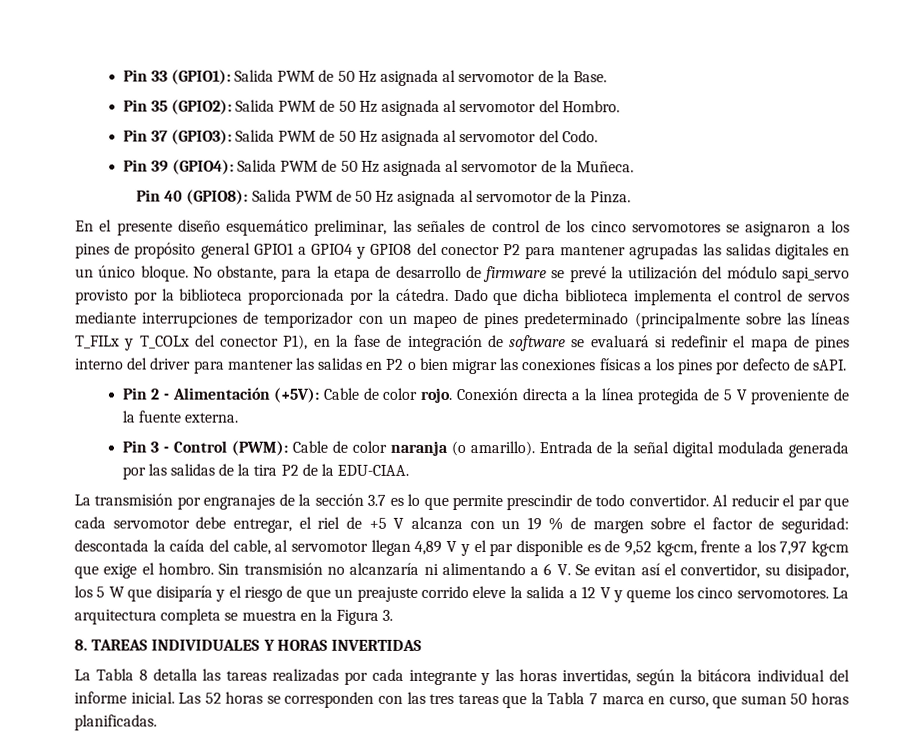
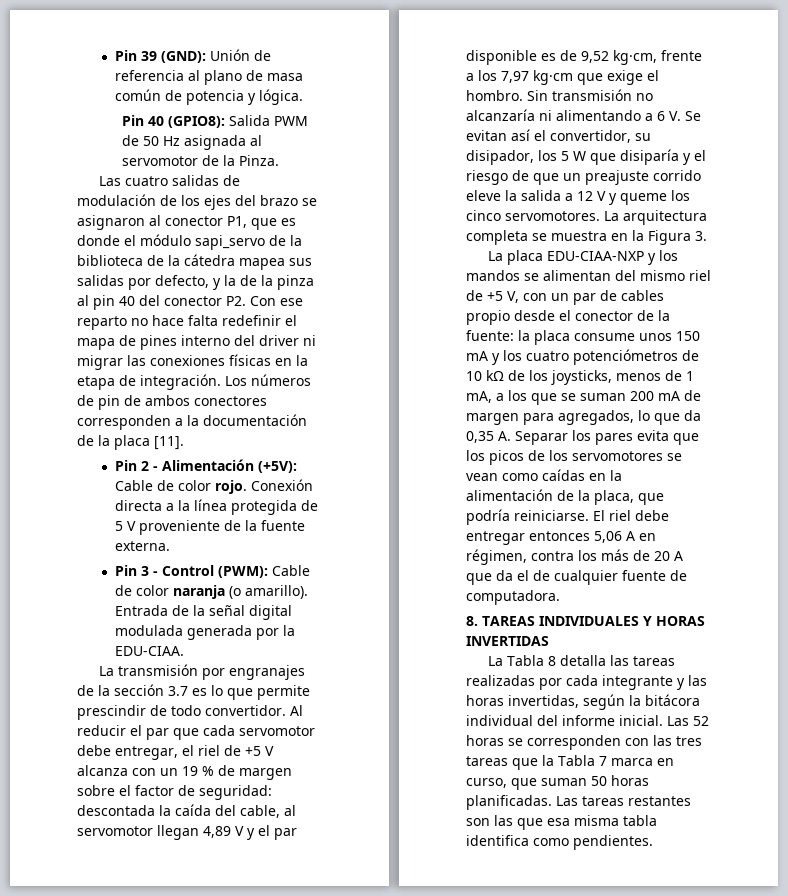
- Pin 33 (GPIO1): Salida PWM de 50 Hz asignada al servomotor de la Base.
- Pin 35 (GPIO2): Salida PWM de 50 Hz asignada al servomotor del Hombro.
- Pin 37 (GPIO3): Salida PWM de 50 Hz asignada al servomotor del Codo.
- Pin 39 (GPIO4): Salida PWM de 50 Hz asignada al servomotor de la Muñeca.
+ Pin 39 (GND): Unión de referencia al plano de masa común de potencia y lógica.
- En el presente diseño esquemático preliminar, las señales de control de los cinco servomotores se asignaron a los pines de propósito general GPIO1 a GPIO4 y GPIO8 del conector P2 para mantener agrupadas las salidas digitales en un único bloque. No obstante, para la etapa de desarrollo de firmware se prevé la utilización del módulo sapi_servo provisto por la biblioteca proporcionada por la cátedra. Dado que dicha biblioteca implementa el control de servos mediante interrupciones de temporizador con un mapeo de pines predeterminado (principalmente sobre las líneas T_FILx y T_COLx del conector P1), en la fase de integración de software se evaluará si redefinir el mapa de pines interno del driver para mantener las salidas en P2 o bien migrar las conexiones físicas a los pines por defecto de sAPI.
+ Las cuatro salidas de modulación de los ejes del brazo se asignaron al conector P1, que es donde el módulo sapi_servo de la biblioteca de la cátedra mapea sus salidas por defecto, y la de la pinza al pin 40 del conector P2. Con ese reparto no hace falta redefinir el mapa de pines interno del driver ni migrar las conexiones físicas en la etapa de integración. Los números de pin de ambos conectores corresponden a la documentación de la placa [11].
- Entrada de la señal digital modulada generada por las salidas de la tira P2 de la EDU-CIAA.
+ Entrada de la señal digital modulada generada por la EDU-CIAA.
+ La placa EDU-CIAA-NXP y los mandos se alimentan del mismo riel de +5 V, con un par de cables propio desde el conector de la fuente: la placa consume unos 150 mA y los cuatro potenciómetros de 10 kΩ de los joysticks, menos de 1 mA, a los que se suman 200 mA de margen para agregados, lo que da 0,35 A. Separar los pares evita que los picos de los servomotores se vean como caídas en la alimentación de la placa, que podría reiniciarse. El riel debe entregar entonces 5,06 A en régimen, contra los más de 20 A que da el de cualquier fuente de computadora.
+ Las tareas restantes son las que esa misma tabla identifica como pendientes.

